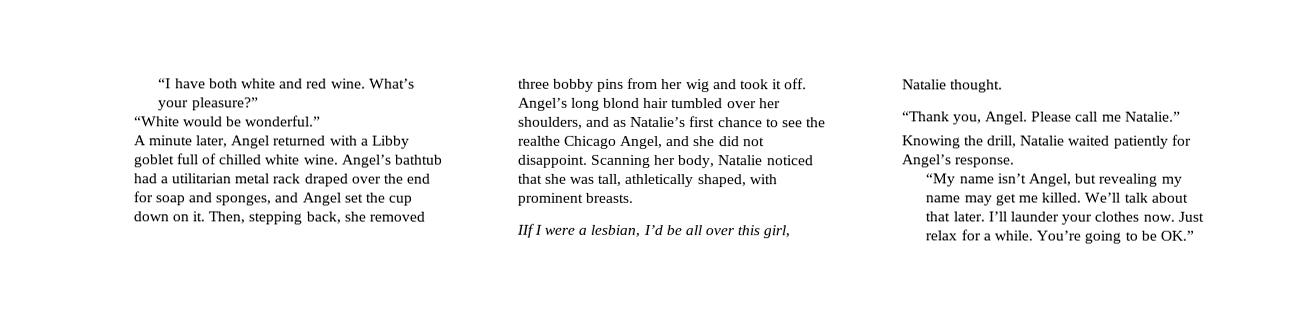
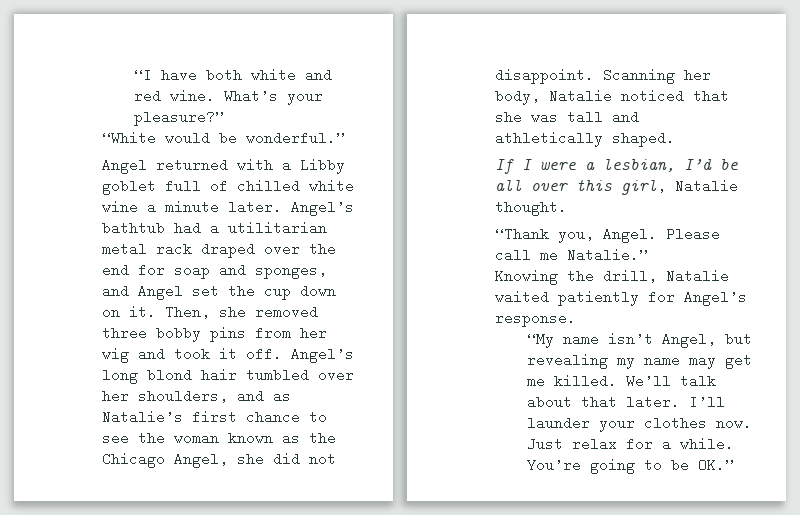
- A minute later, Angel returned with a Libby goblet full of chilled white wine.
+ Angel returned with a Libby goblet full of chilled white wine a minute later.
- Then, stepping back, she removed three bobby pins from her wig and took it off.
+ Then, she removed three bobby pins from her wig and took it off.
- Angel’s long blond hair tumbled over her shoulders, and as Natalie’s first chance to see the realthe Chicago Angel, and she did not disappoint.
+ Angel’s long blond hair tumbled over her shoulders, and as Natalie’s first chance to see the woman known as the Chicago Angel, she did not disappoint.
- Scanning her body, Natalie noticed that she was tall, athletically shaped, with prominent breasts.
- IIf I were a lesbian, I’d be all over this girl, Natalie thought.
+ Scanning her body, Natalie noticed that she was tall and athletically shaped.
+ If I were a lesbian, I’d be all over this girl, Natalie thought.

